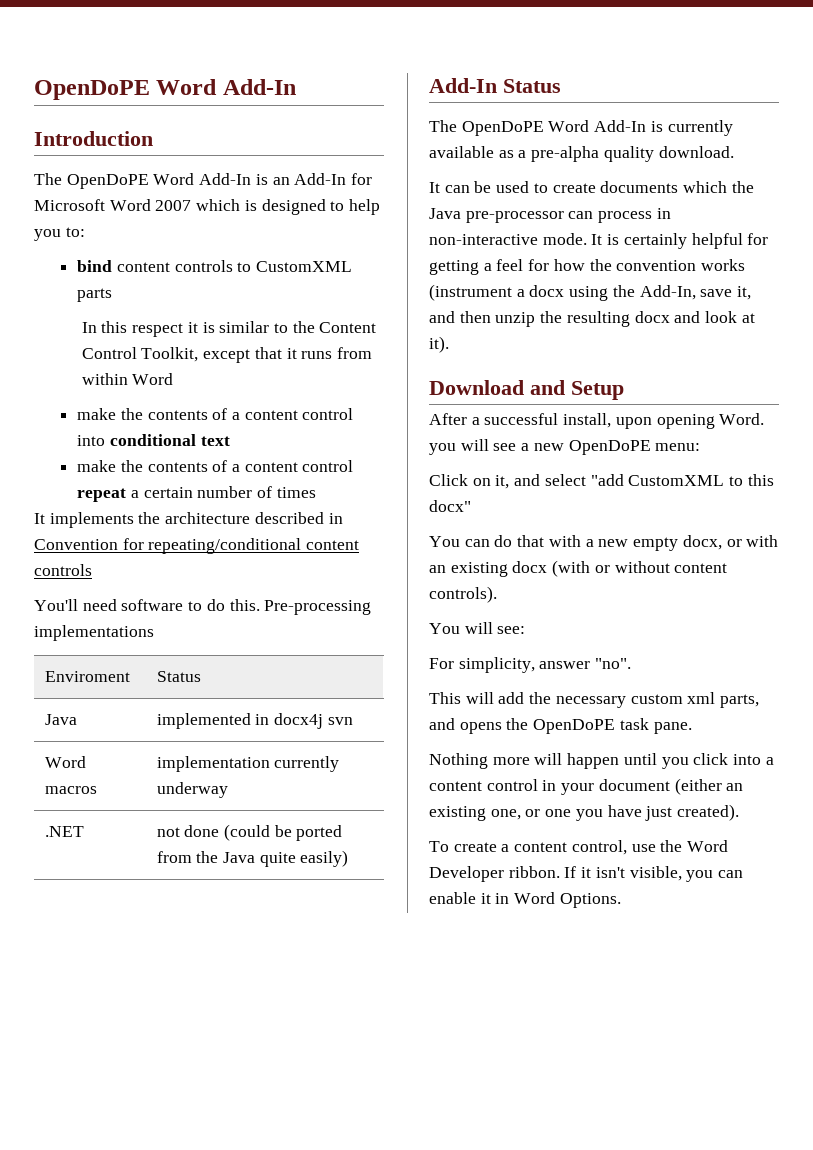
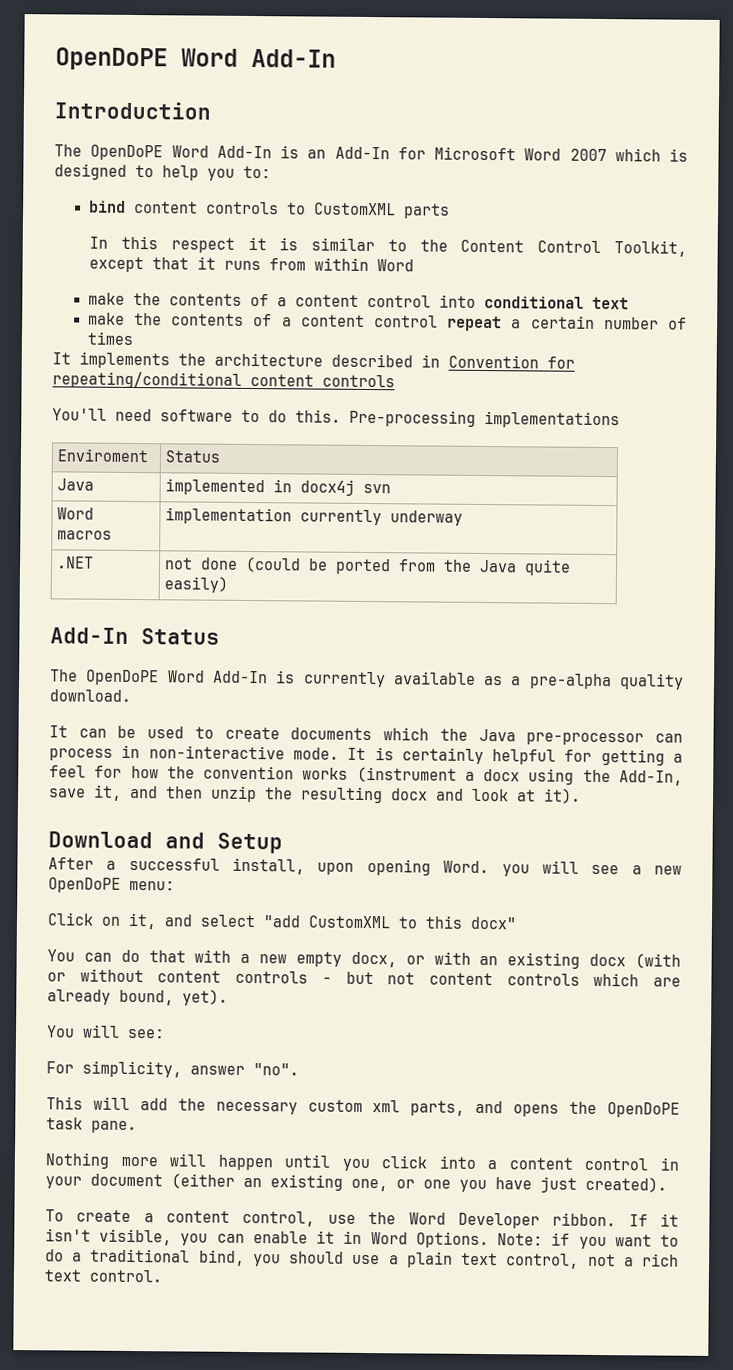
- You can do that with a new empty docx, or with an existing docx (with or without content controls).
+ You can do that with a new empty docx, or with an existing docx (with or without content controls - but not content controls which are already bound, yet).
+ Note: if you want to do a traditional bind, you should use a plain text control, not a rich text control.

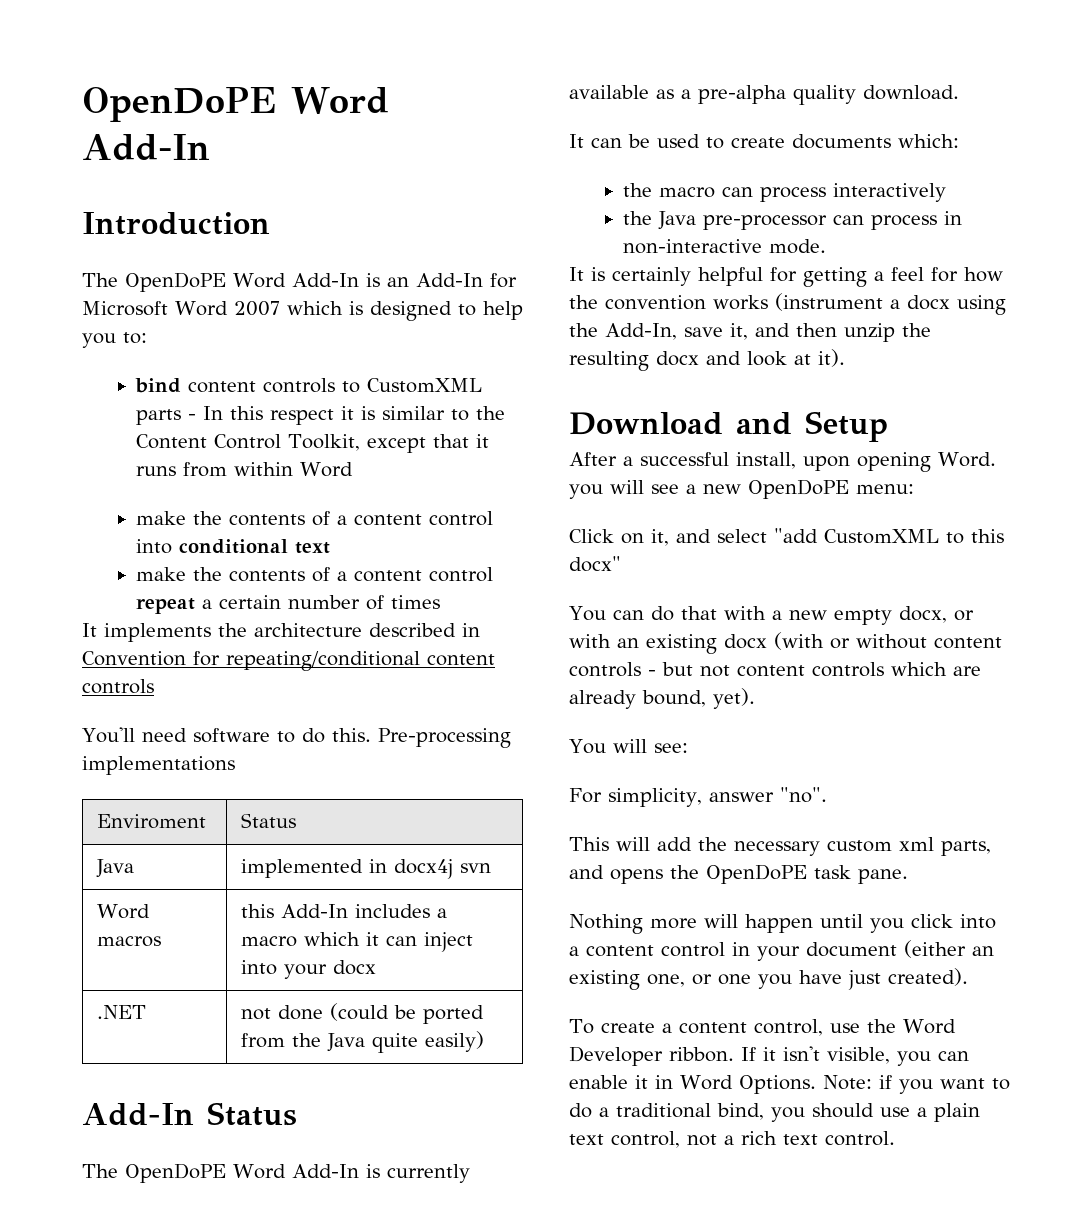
- bind content controls to CustomXML parts
- In this respect it is similar to the Content Control Toolkit, except that it runs from within Word
+ bind content controls to CustomXML parts - In this respect it is similar to the Content Control Toolkit, except that it runs from within Word
- Word macros | implementation currently underway
+ Word macros | this Add-In includes a macro which it can inject into your docx
- It can be used to create documents which the Java pre-processor can process in non-interactive mode. It is certainly helpful for getting a feel for how the convention works (instrument a docx using the Add-In, save it, and then unzip the resulting docx and look at it).
+ It can be used to create documents which:
+ the macro can process interactively
+ the Java pre-processor can process in non-interactive mode.
+ It is certainly helpful for getting a feel for how the convention works (instrument a docx using the Add-In, save it, and then unzip the resulting docx and look at it).

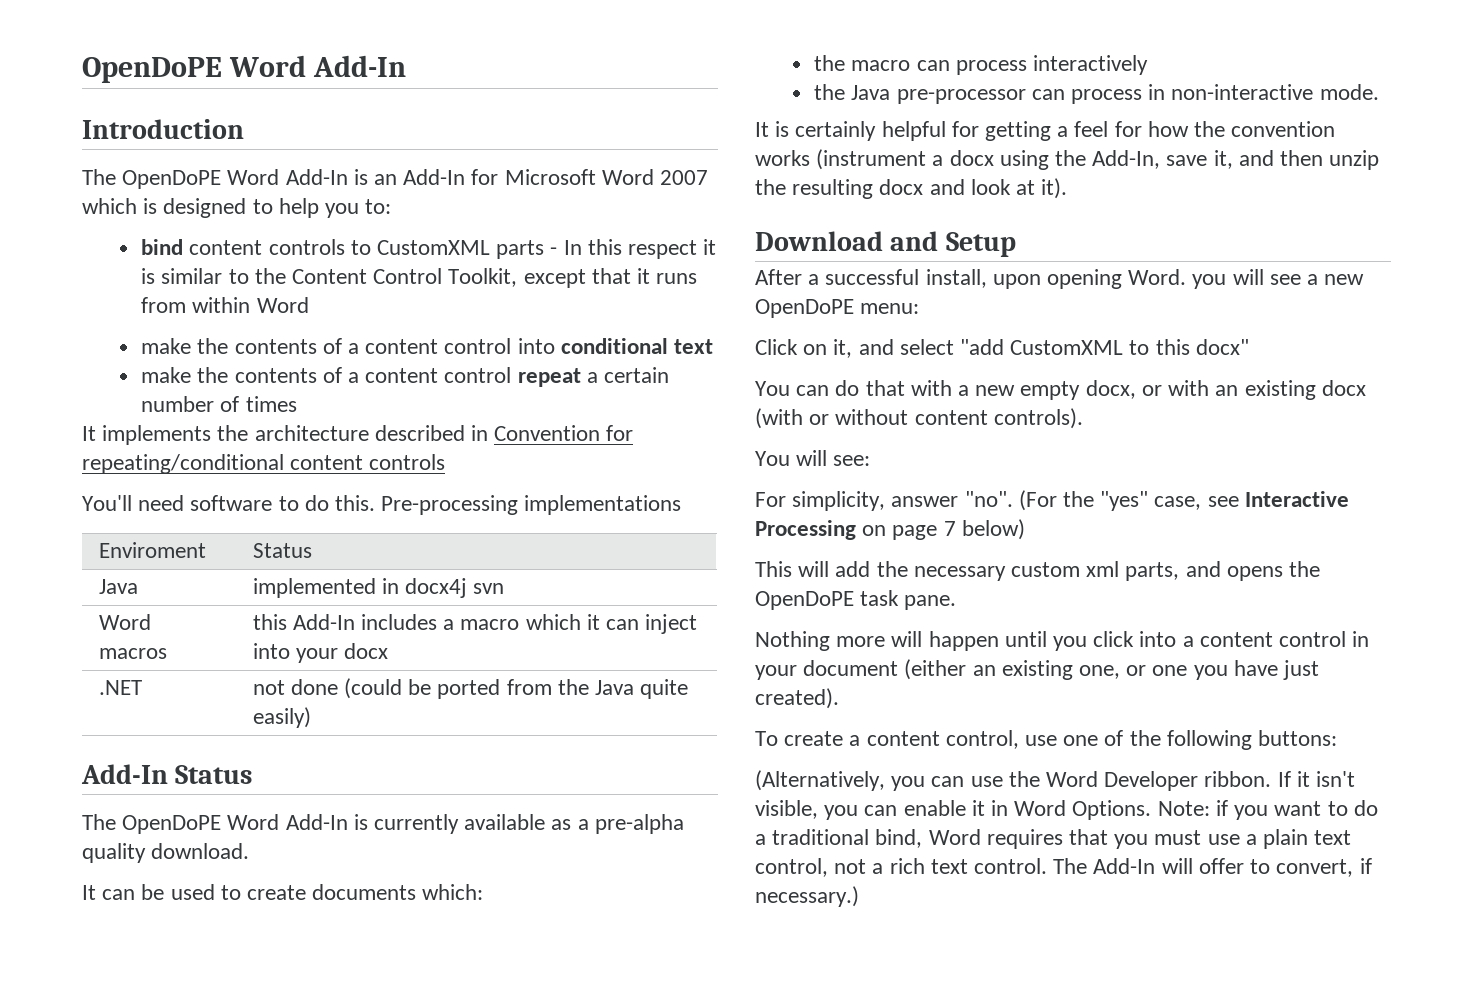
- You can do that with a new empty docx, or with an existing docx (with or without content controls - but not content controls which are already bound, yet).
+ You can do that with a new empty docx, or with an existing docx (with or without content controls).
+ (For the "yes" case, see Interactive Processing on page 7 below)
- To create a content control, use the Word Developer ribbon.
+ To create a content control, use one of the following buttons:
+ (Alternatively, you can use the Word Developer ribbon.
- Note: if you want to do a traditional bind, you should use a plain text control, not a rich text control.
+ Note: if you want to do a traditional bind, Word requires that you must use a plain text control, not a rich text control.
+ The Add-In will offer to convert, if necessary.)

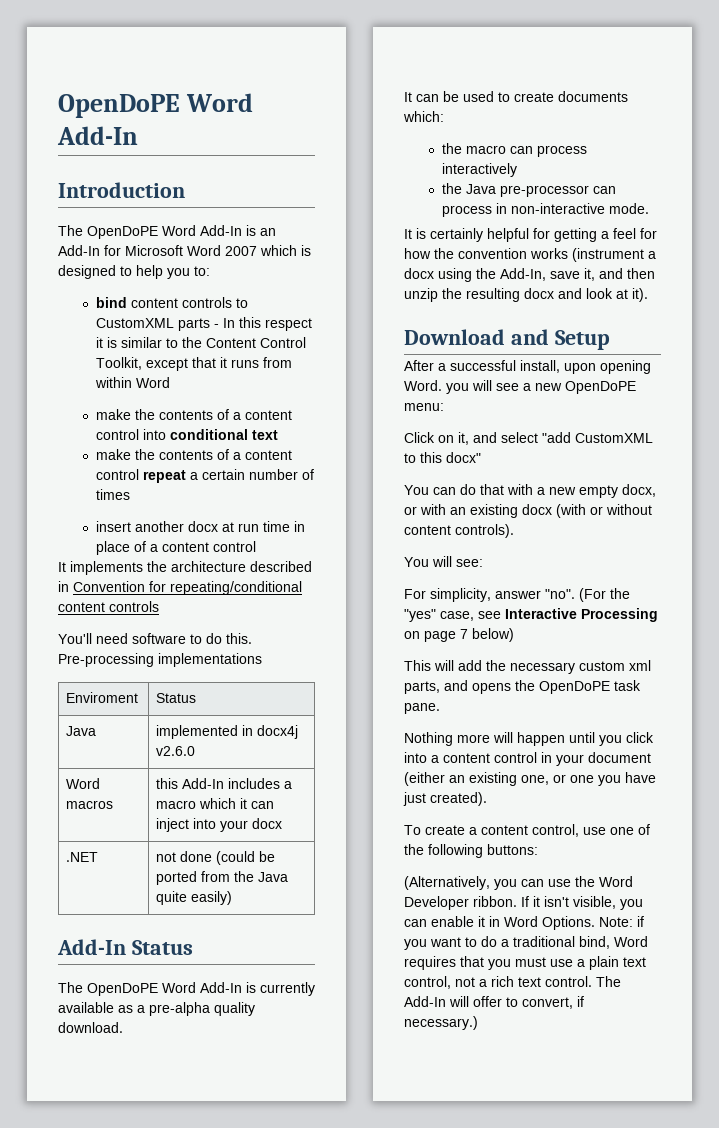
+ insert another docx at run time in place of a content control
- Java | implemented in docx4j svn
+ Java | implemented in docx4j v2.6.0

